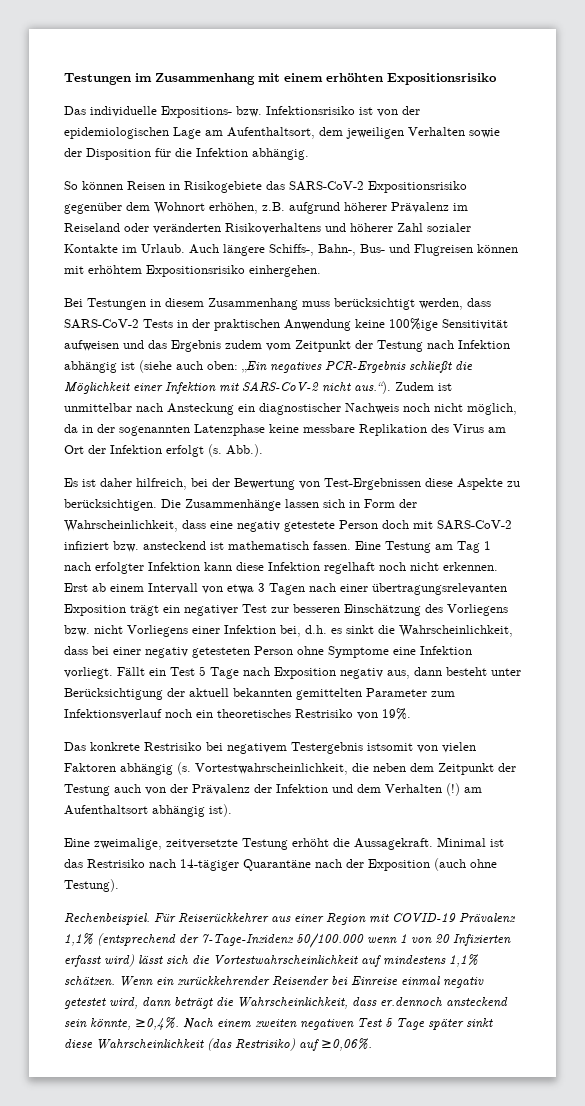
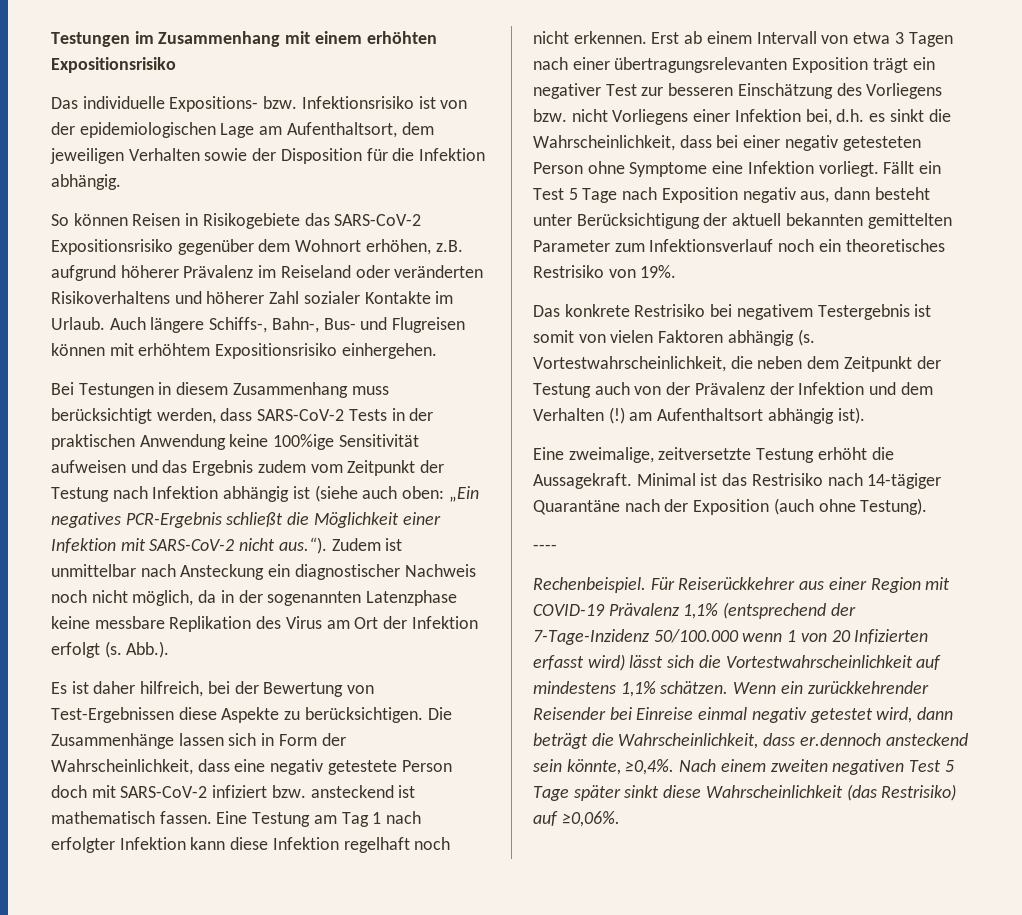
- Das konkrete Restrisiko bei negativem Testergebnis istsomit von vielen Faktoren abhängig (s.
+ Das konkrete Restrisiko bei negativem Testergebnis ist somit von vielen Faktoren abhängig (s.
+ ----

